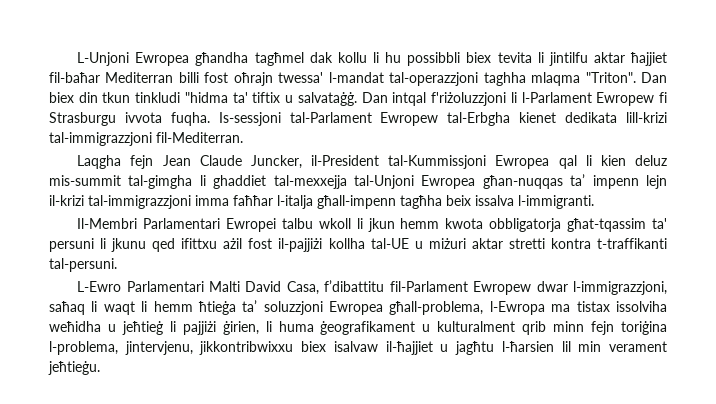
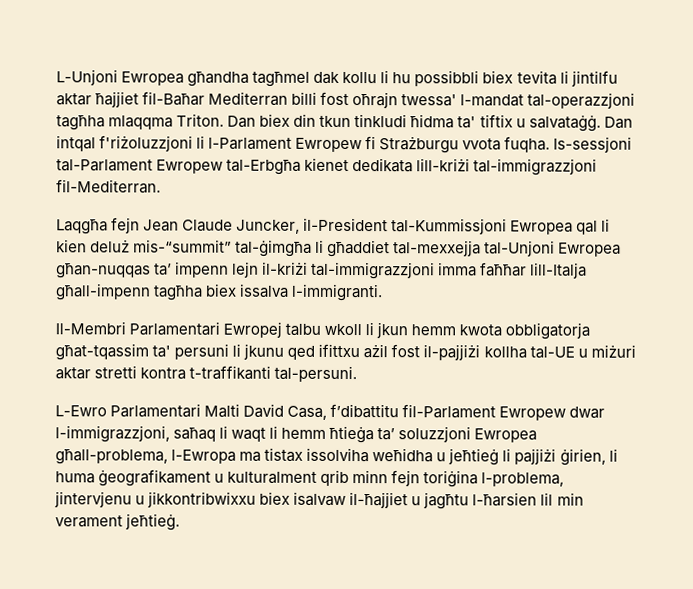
- L-Unjoni Ewropea għandha tagħmel dak kollu li hu possibbli biex tevita li jintilfu aktar ħajjiet fil-baħar Mediterran billi fost oħrajn twessa' l-mandat tal-operazzjoni taghha mlaqma "Triton".
+ L-Unjoni Ewropea għandha tagħmel dak kollu li hu possibbli biex tevita li jintilfu aktar ħajjiet fil-Baħar Mediterran billi fost oħrajn twessa' l-mandat tal-operazzjoni tagħha mlaqqma Triton.
- Dan biex din tkun tinkludi "hidma ta' tiftix u salvataġġ.
+ Dan biex din tkun tinkludi ħidma ta' tiftix u salvataġġ.
- Dan intqal f'riżoluzzjoni li l-Parlament Ewropew fi Strasburgu ivvota fuqha.
+ Dan intqal f'riżoluzzjoni li l-Parlament Ewropew fi Strażburgu vvota fuqha.
- Is-sessjoni tal-Parlament Ewropew tal-Erbgha kienet dedikata lill-krizi tal-immigrazzjoni fil-Mediterran.
+ Is-sessjoni tal-Parlament Ewropew tal-Erbgħa kienet dedikata lill-kriżi tal-immigrazzjoni fil-Mediterran.
- Laqgha fejn Jean Claude Juncker, il-President tal-Kummissjoni Ewropea qal li kien deluz mis-summit tal-gimgha li ghaddiet tal-mexxejja tal-Unjoni Ewropea għan-nuqqas ta’ impenn lejn il-krizi tal-immigrazzjoni imma faħħar l-italja għall-impenn tagħha beix issalva l-immigranti.
+ Laqgħa fejn Jean Claude Juncker, il-President tal-Kummissjoni Ewropea qal li kien deluż mis-“summit” tal-ġimgħa li għaddiet tal-mexxejja tal-Unjoni Ewropea għan-nuqqas ta’ impenn lejn il-kriżi tal-immigrazzjoni imma faħħar lill-Italja għall-impenn tagħha biex issalva l-immigranti.
- Il-Membri Parlamentari Ewropei talbu wkoll li jkun hemm kwota obbligatorja għat-tqassim ta' persuni li jkunu qed ifittxu ażil fost il-pajjiżi kollha tal-UE u miżuri aktar stretti kontra t-traffikanti tal-persuni.
+ Il-Membri Parlamentari Ewropej talbu wkoll li jkun hemm kwota obbligatorja għat-tqassim ta' persuni li jkunu qed ifittxu ażil fost il-pajjiżi kollha tal-UE u miżuri aktar stretti kontra t-traffikanti tal-persuni.
- L-Ewro Parlamentari Malti David Casa, f’dibattitu fil-Parlament Ewropew dwar l-immigrazzjoni, saħaq li waqt li hemm ħtieġa ta’ soluzzjoni Ewropea għall-problema, l-Ewropa ma tistax issolviha weħidha u jeħtieġ li pajjiżi ġirien, li huma ġeografikament u kulturalment qrib minn fejn toriġina l-problema, jintervjenu, jikkontribwixxu biex isalvaw il-ħajjiet u jagħtu l-ħarsien lil min verament jeħtieġu.
+ L-Ewro Parlamentari Malti David Casa, f’dibattitu fil-Parlament Ewropew dwar l-immigrazzjoni, saħaq li waqt li hemm ħtieġa ta’ soluzzjoni Ewropea għall-problema, l-Ewropa ma tistax issolviha weħidha u jeħtieġ li pajjiżi ġirien, li huma ġeografikament u kulturalment qrib minn fejn toriġina l-problema, jintervjenu u jikkontribwixxu biex isalvaw il-ħajjiet u jagħtu l-ħarsien lil min verament jeħtieġ.

